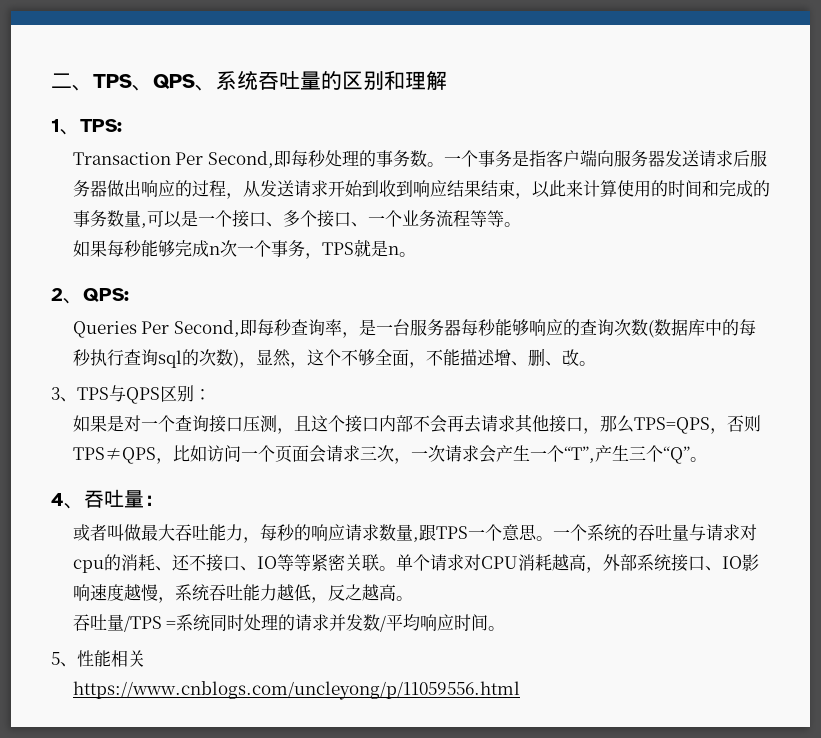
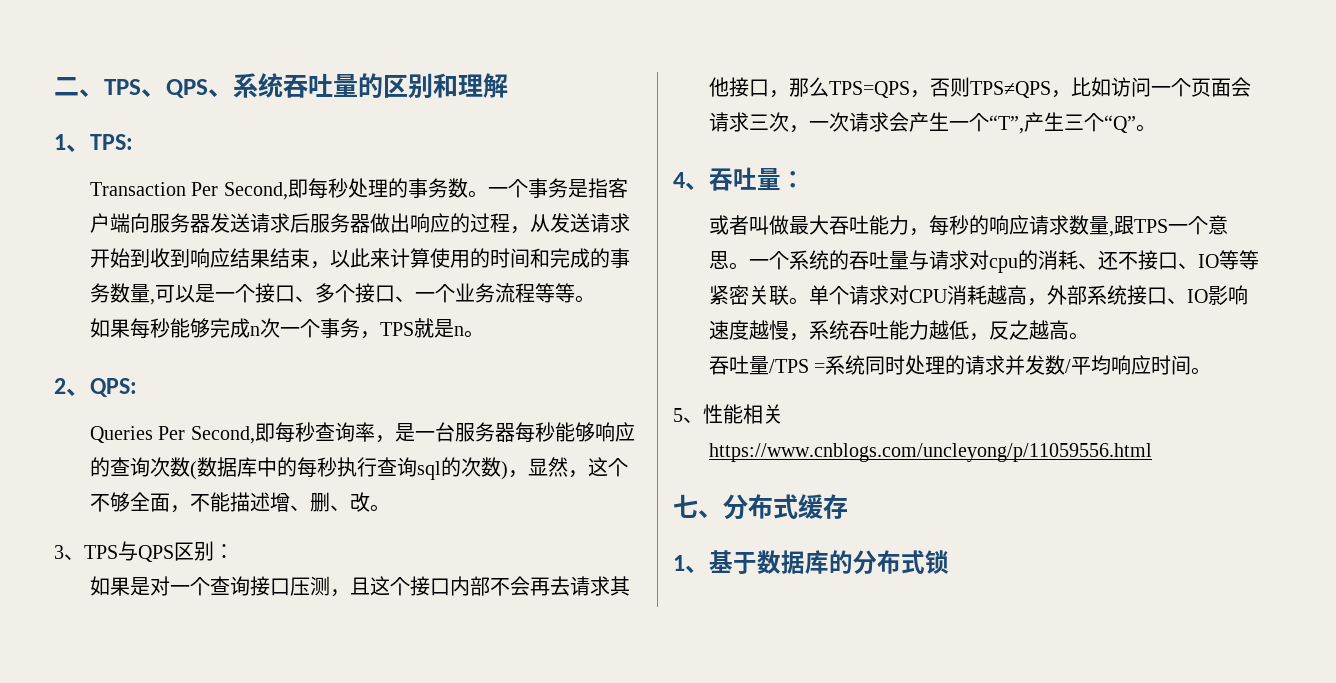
+ 七、分布式缓存
+ 1、基于数据库的分布式锁

